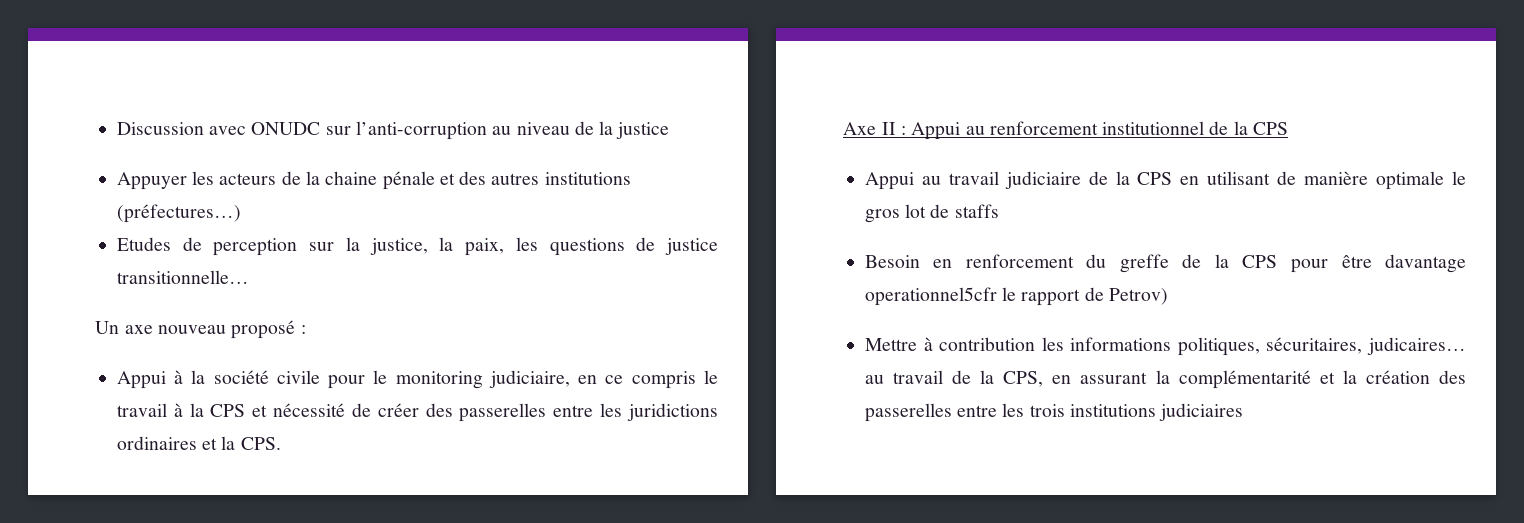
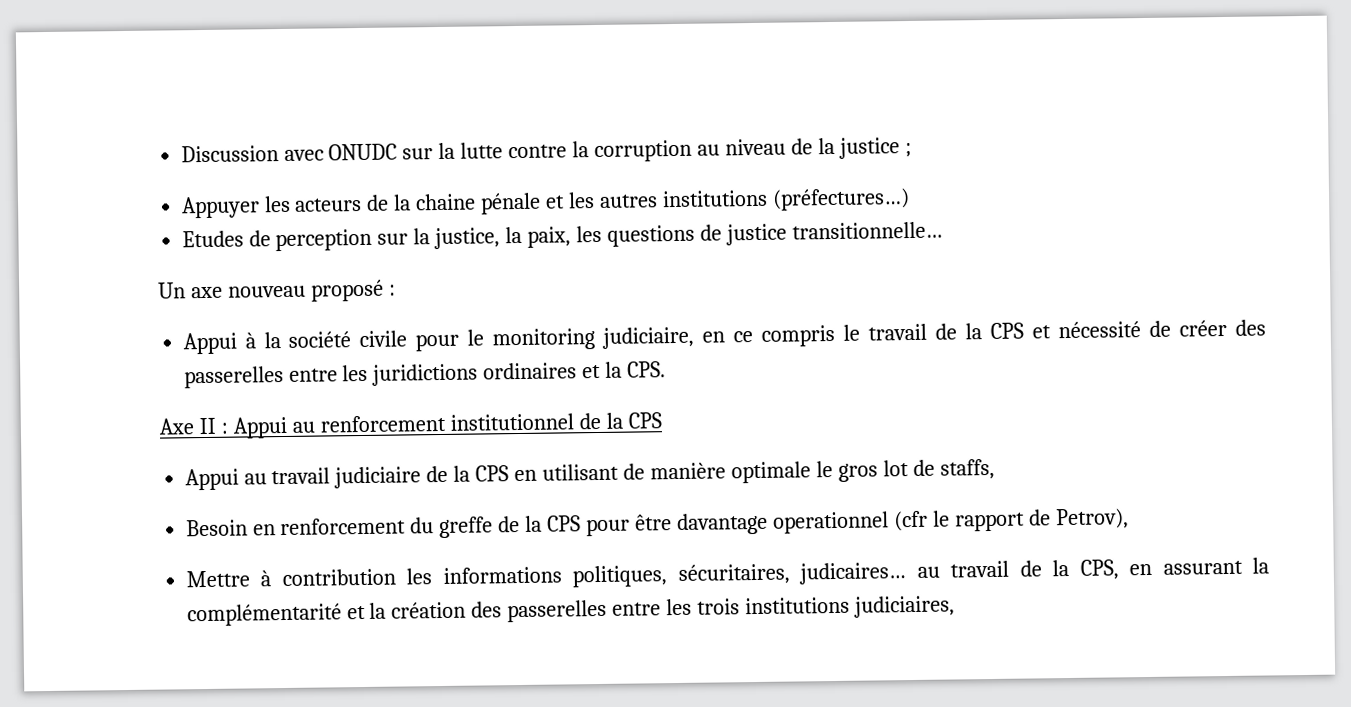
- Discussion avec ONUDC sur l’anti-corruption au niveau de la justice
+ Discussion avec ONUDC sur la lutte contre la corruption au niveau de la justice ;
- Appuyer les acteurs de la chaine pénale et des autres institutions (préfectures…)
+ Appuyer les acteurs de la chaine pénale et les autres institutions (préfectures…)
- Appui à la société civile pour le monitoring judiciaire, en ce compris le travail à la CPS et nécessité de créer des passerelles entre les juridictions ordinaires et la CPS.
+ Appui à la société civile pour le monitoring judiciaire, en ce compris le travail de la CPS et nécessité de créer des passerelles entre les juridictions ordinaires et la CPS.
- Appui au travail judiciaire de la CPS en utilisant de manière optimale le gros lot de staffs
+ Appui au travail judiciaire de la CPS en utilisant de manière optimale le gros lot de staffs,
- Besoin en renforcement du greffe de la CPS pour être davantage operationnel5cfr le rapport de Petrov)
+ Besoin en renforcement du greffe de la CPS pour être davantage operationnel (cfr le rapport de Petrov),
- Mettre à contribution les informations politiques, sécuritaires, judicaires… au travail de la CPS, en assurant la complémentarité et la création des passerelles entre les trois institutions judiciaires
+ Mettre à contribution les informations politiques, sécuritaires, judicaires… au travail de la CPS, en assurant la complémentarité et la création des passerelles entre les trois institutions judiciaires,

